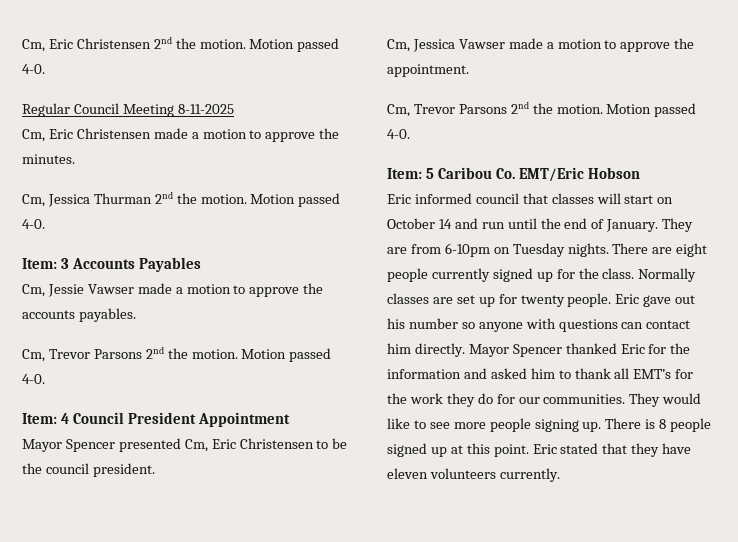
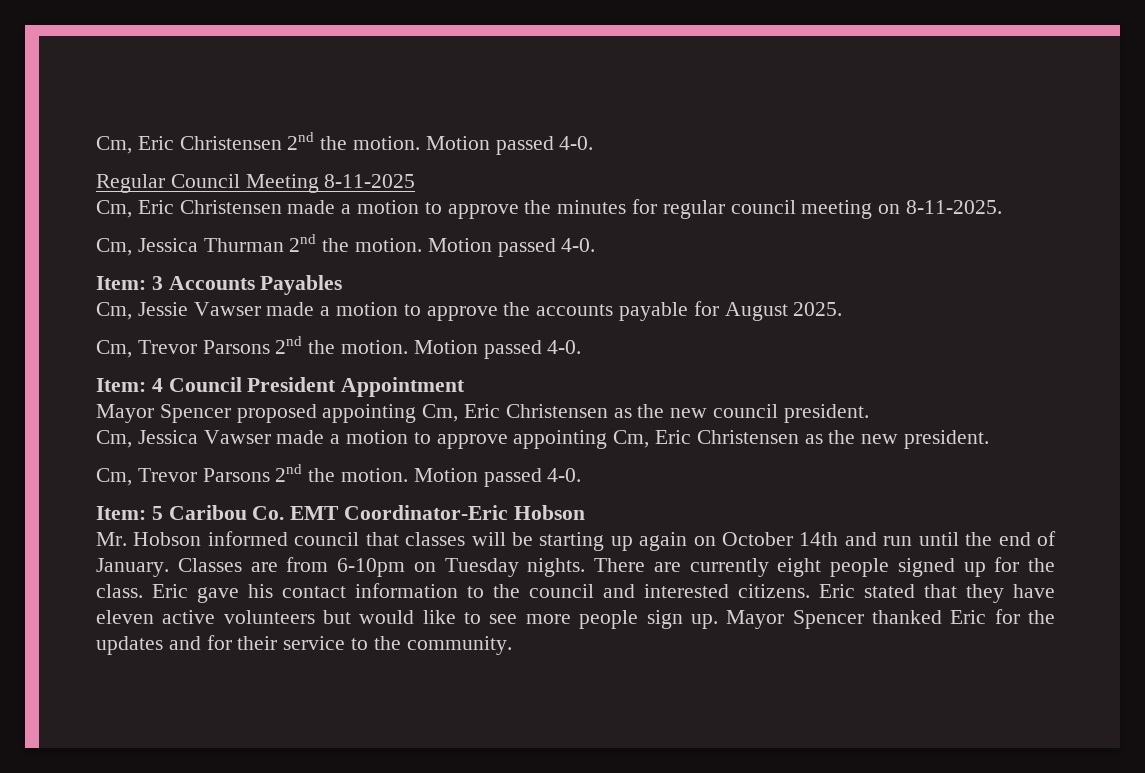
- Cm, Eric Christensen made a motion to approve the minutes.
+ Cm, Eric Christensen made a motion to approve the minutes for regular council meeting on 8-11-2025.
- Cm, Jessie Vawser made a motion to approve the accounts payables.
+ Cm, Jessie Vawser made a motion to approve the accounts payable for August 2025.
- Mayor Spencer presented Cm, Eric Christensen to be the council president.
+ Mayor Spencer proposed appointing Cm, Eric Christensen as the new council president.
- Cm, Jessica Vawser made a motion to approve the appointment.
+ Cm, Jessica Vawser made a motion to approve appointing Cm, Eric Christensen as the new president.
- Item: 5 Caribou Co. EMT/Eric Hobson
+ Item: 5 Caribou Co. EMT Coordinator-Eric Hobson
- Eric informed council that classes will start on October 14 and run until the end of January.
+ Mr. Hobson informed council that classes will be starting up again on October 14th and run until the end of January.
- They are from 6-10pm on Tuesday nights.
+ Classes are from 6-10pm on Tuesday nights.
- There are eight people currently signed up for the class.
+ There are currently eight people signed up for the class.
- Normally classes are set up for twenty people. Eric gave out his number so anyone with questions can contact him directly.
+ Eric gave his contact information to the council and interested citizens. Eric stated that they have eleven active volunteers but would like to see more people sign up.
- Mayor Spencer thanked Eric for the information and asked him to thank all EMT’s for the work they do for our communities. They would like to see more people signing up. There is 8 people signed up at this point. Eric stated that they have eleven volunteers currently.
+ Mayor Spencer thanked Eric for the updates and for their service to the community.

